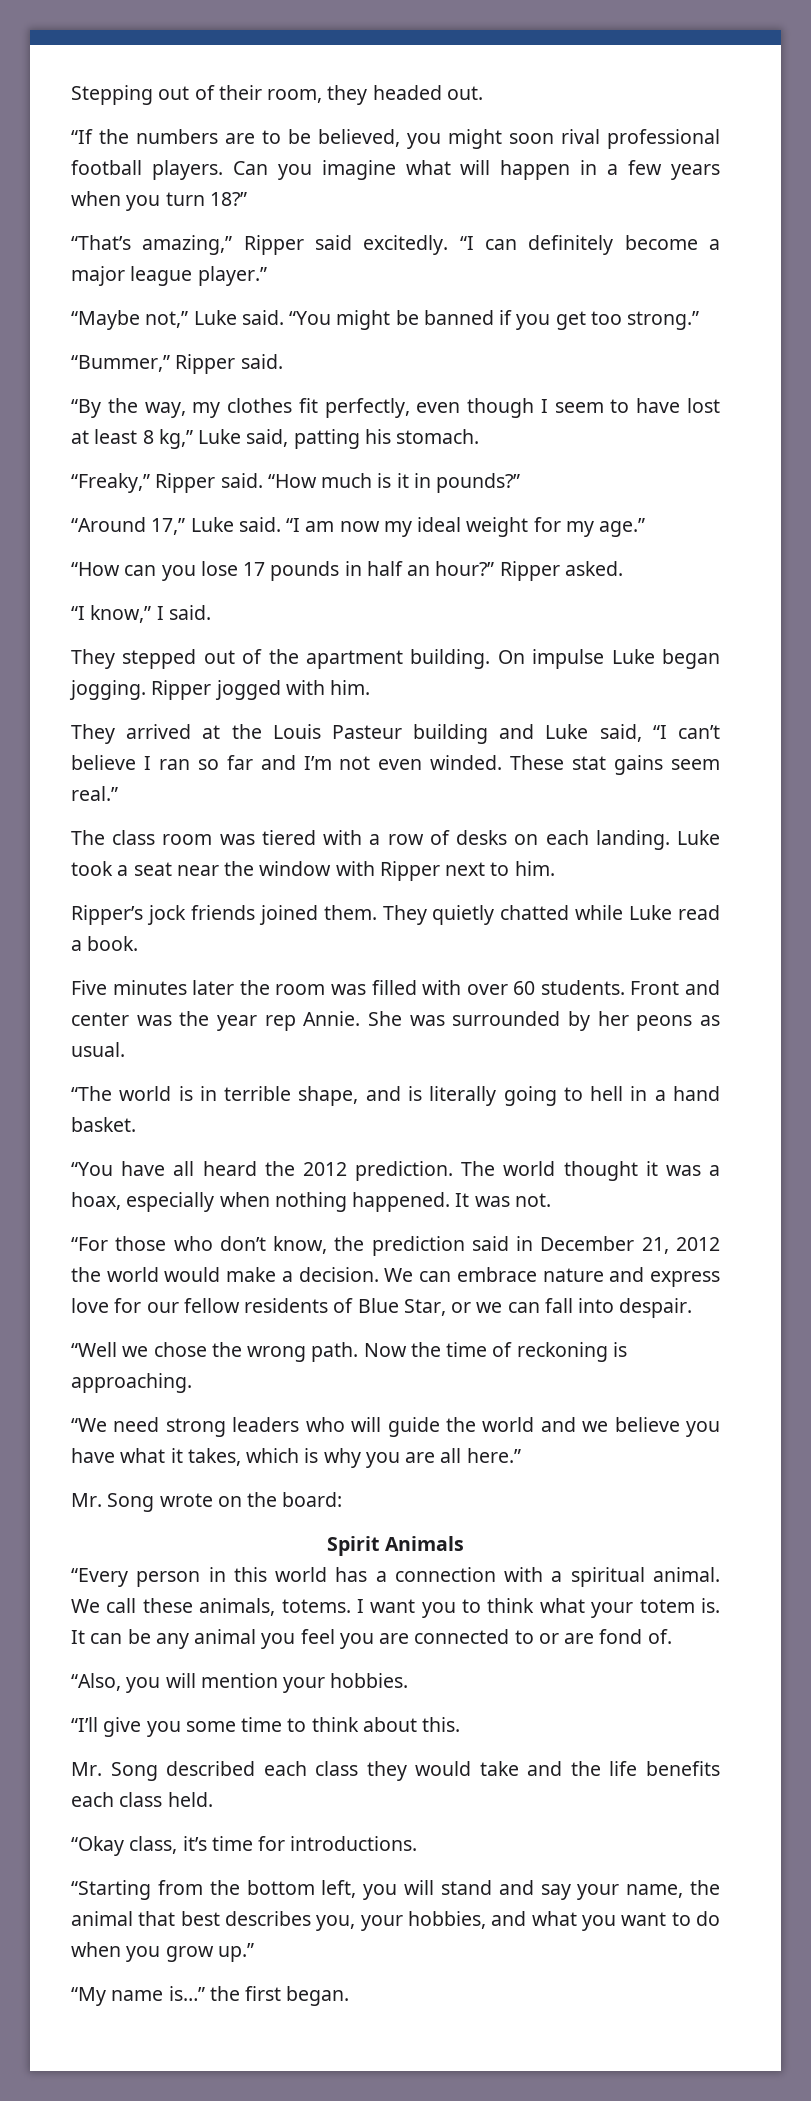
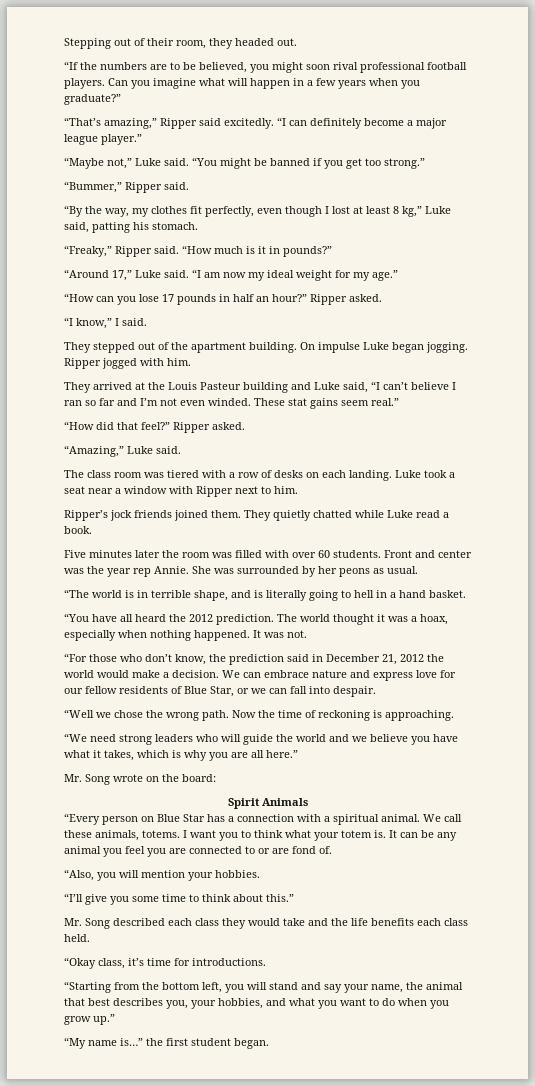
- Can you imagine what will happen in a few years when you turn 18?”
+ Can you imagine what will happen in a few years when you graduate?”
- “By the way, my clothes fit perfectly, even though I seem to have lost at least 8 kg,” Luke said, patting his stomach.
+ “By the way, my clothes fit perfectly, even though I lost at least 8 kg,” Luke said, patting his stomach.
+ “How did that feel?” Ripper asked.
+ “Amazing,” Luke said.
- Luke took a seat near the window with Ripper next to him.
+ Luke took a seat near a window with Ripper next to him.
- “Every person in this world has a connection with a spiritual animal.
+ “Every person on Blue Star has a connection with a spiritual animal.
- “I’ll give you some time to think about this.
+ “I’ll give you some time to think about this.”
- “My name is…” the first began.
+ “My name is…” the first student began.

